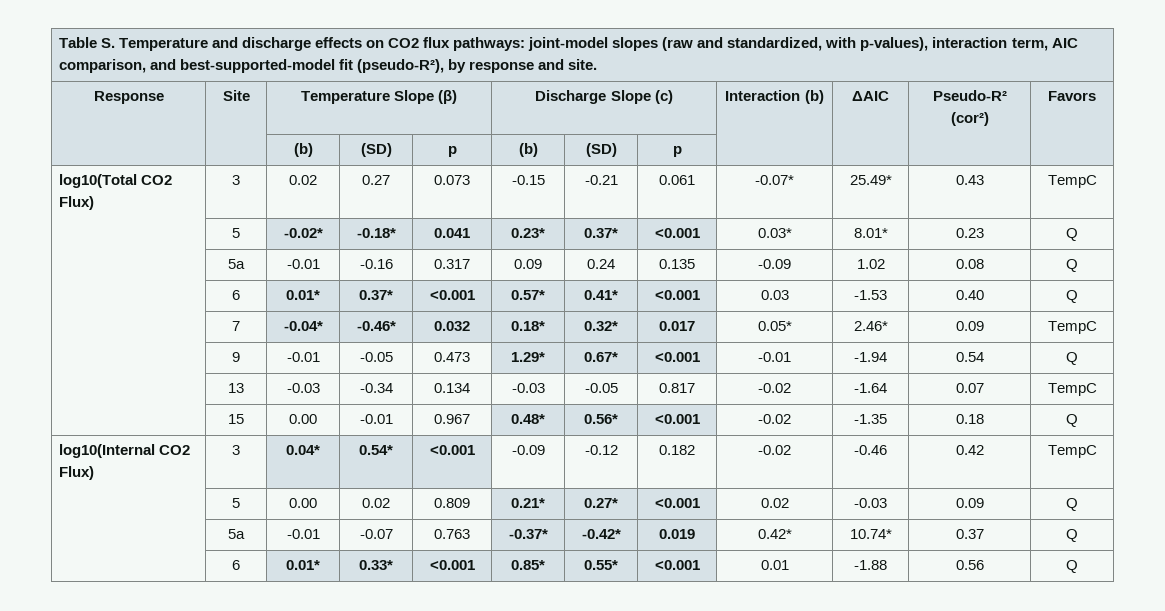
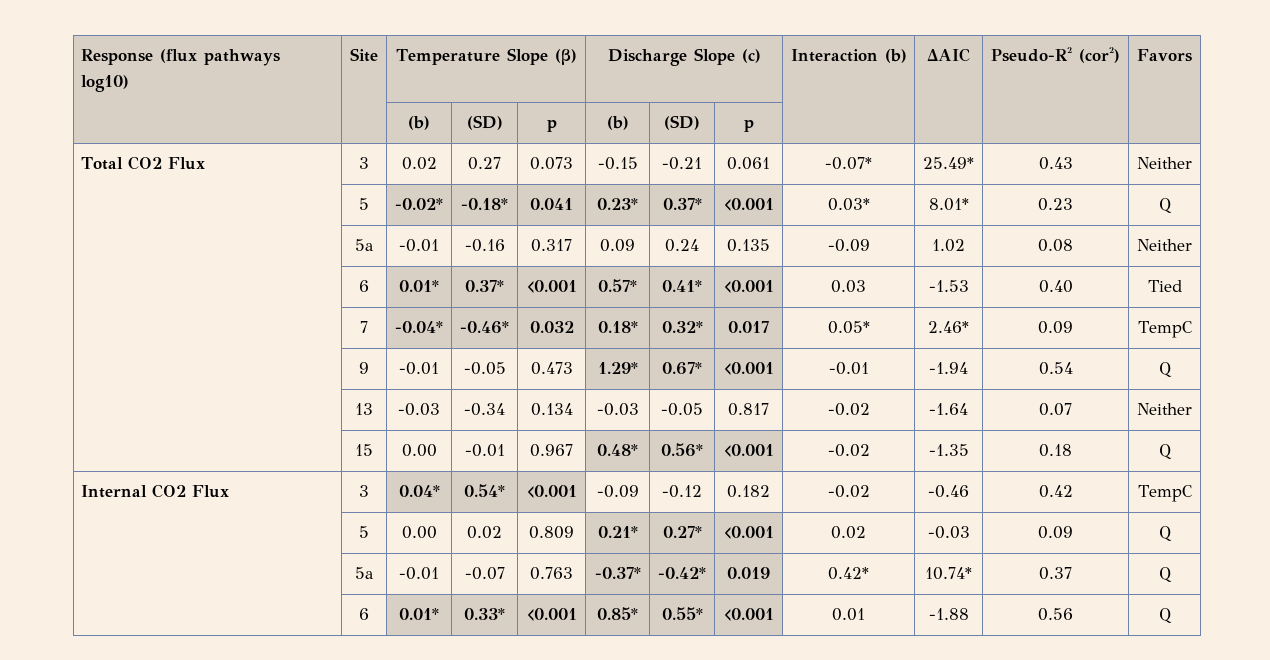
- Table S. Temperature and discharge effects on CO2 flux pathways: joint-model slopes (raw and standardized, with p-values), interaction term, AIC comparison, and best-supported-model fit (pseudo-R²), by response and site.
- Response | Site | Temperature Slope (β) | Discharge Slope (c) | Interaction (b) | ΔAIC | Pseudo-R² (cor²) | Favors
+ Response (flux pathways log10) | Site | Temperature Slope (β) | Discharge Slope (c) | Interaction (b) | ΔAIC | Pseudo-R² (cor²) | Favors
- log10(Total CO2 Flux) | 3 | 0.02 | 0.27 | 0.073 | -0.15 | -0.21 | 0.061 | -0.07* | 25.49* | 0.43 | TempC
+ Total CO2 Flux | 3 | 0.02 | 0.27 | 0.073 | -0.15 | -0.21 | 0.061 | -0.07* | 25.49* | 0.43 | Neither
- | 5a | -0.01 | -0.16 | 0.317 | 0.09 | 0.24 | 0.135 | -0.09 | 1.02 | 0.08 | Q
+ | 5a | -0.01 | -0.16 | 0.317 | 0.09 | 0.24 | 0.135 | -0.09 | 1.02 | 0.08 | Neither
- | 6 | 0.01* | 0.37* | <0.001 | 0.57* | 0.41* | <0.001 | 0.03 | -1.53 | 0.40 | Q
+ | 6 | 0.01* | 0.37* | <0.001 | 0.57* | 0.41* | <0.001 | 0.03 | -1.53 | 0.40 | Tied
- | 13 | -0.03 | -0.34 | 0.134 | -0.03 | -0.05 | 0.817 | -0.02 | -1.64 | 0.07 | TempC
+ | 13 | -0.03 | -0.34 | 0.134 | -0.03 | -0.05 | 0.817 | -0.02 | -1.64 | 0.07 | Neither
- log10(Internal CO2 Flux) | 3 | 0.04* | 0.54* | <0.001 | -0.09 | -0.12 | 0.182 | -0.02 | -0.46 | 0.42 | TempC
+ Internal CO2 Flux | 3 | 0.04* | 0.54* | <0.001 | -0.09 | -0.12 | 0.182 | -0.02 | -0.46 | 0.42 | TempC

